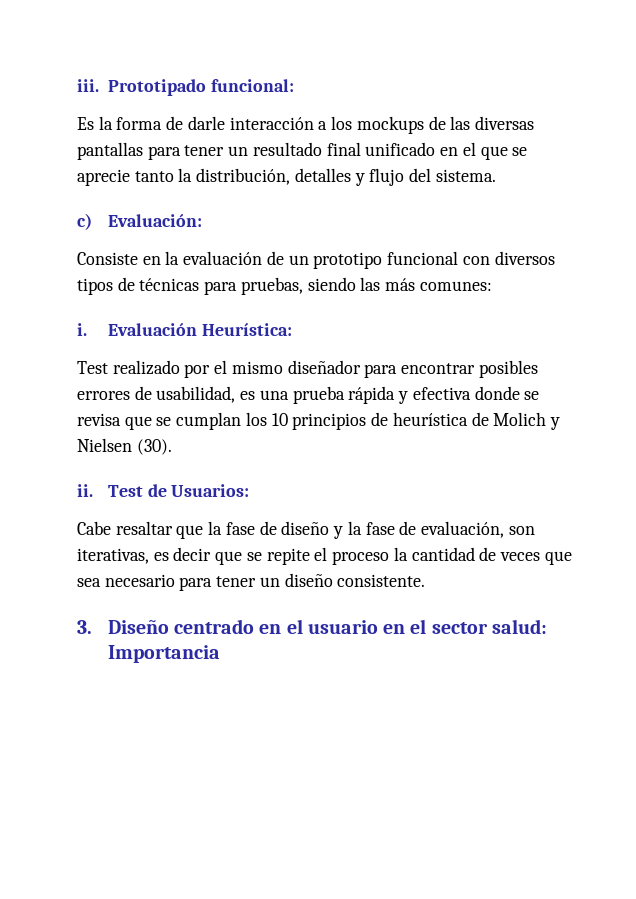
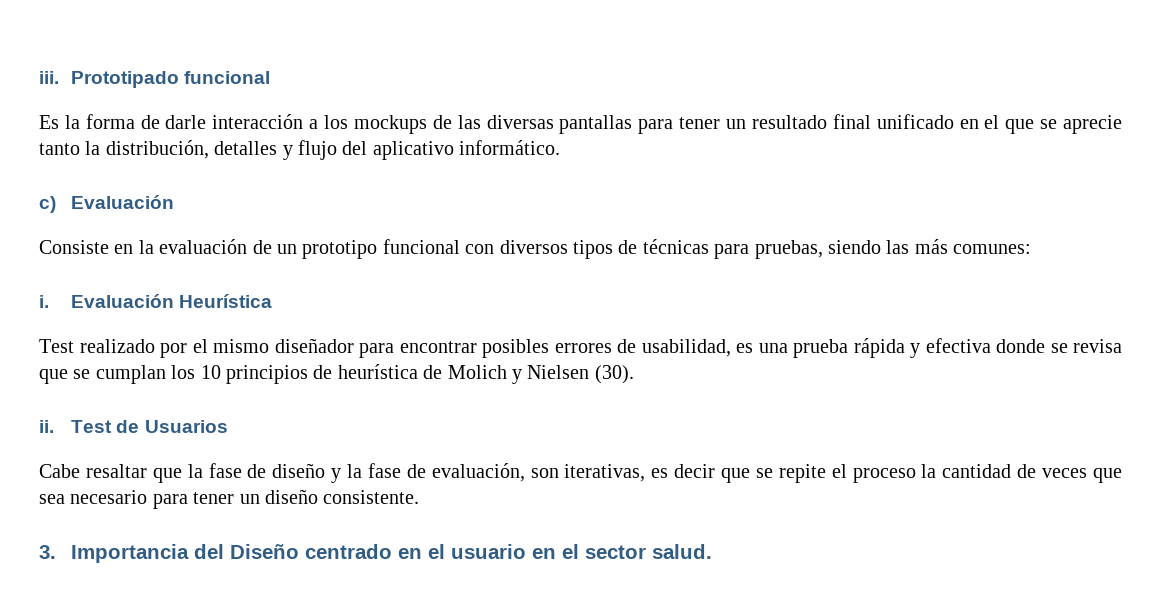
- Prototipado funcional:
+ Prototipado funcional
- Es la forma de darle interacción a los mockups de las diversas pantallas para tener un resultado final unificado en el que se aprecie tanto la distribución, detalles y flujo del sistema.
+ Es la forma de darle interacción a los mockups de las diversas pantallas para tener un resultado final unificado en el que se aprecie tanto la distribución, detalles y flujo del aplicativo informático.
- c) Evaluación:
+ c) Evaluación
- Evaluación Heurística:
+ Evaluación Heurística
- Test de Usuarios:
+ Test de Usuarios
- 3. Diseño centrado en el usuario en el sector salud: Importancia
+ 3. Importancia del Diseño centrado en el usuario en el sector salud.

